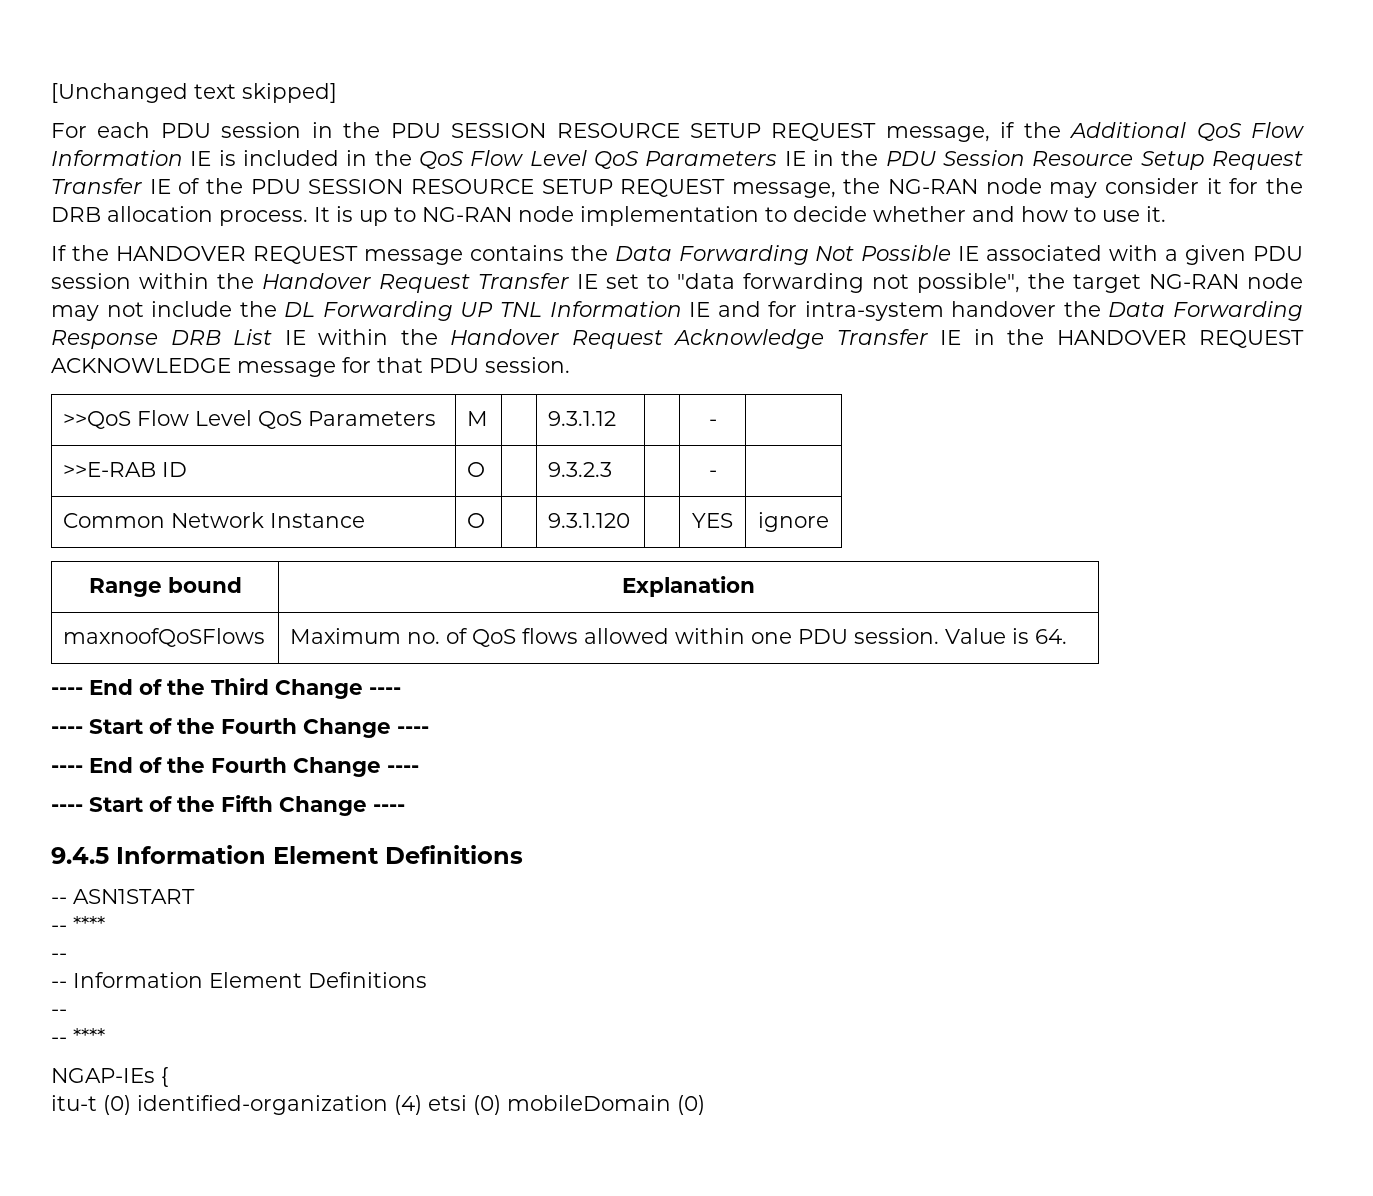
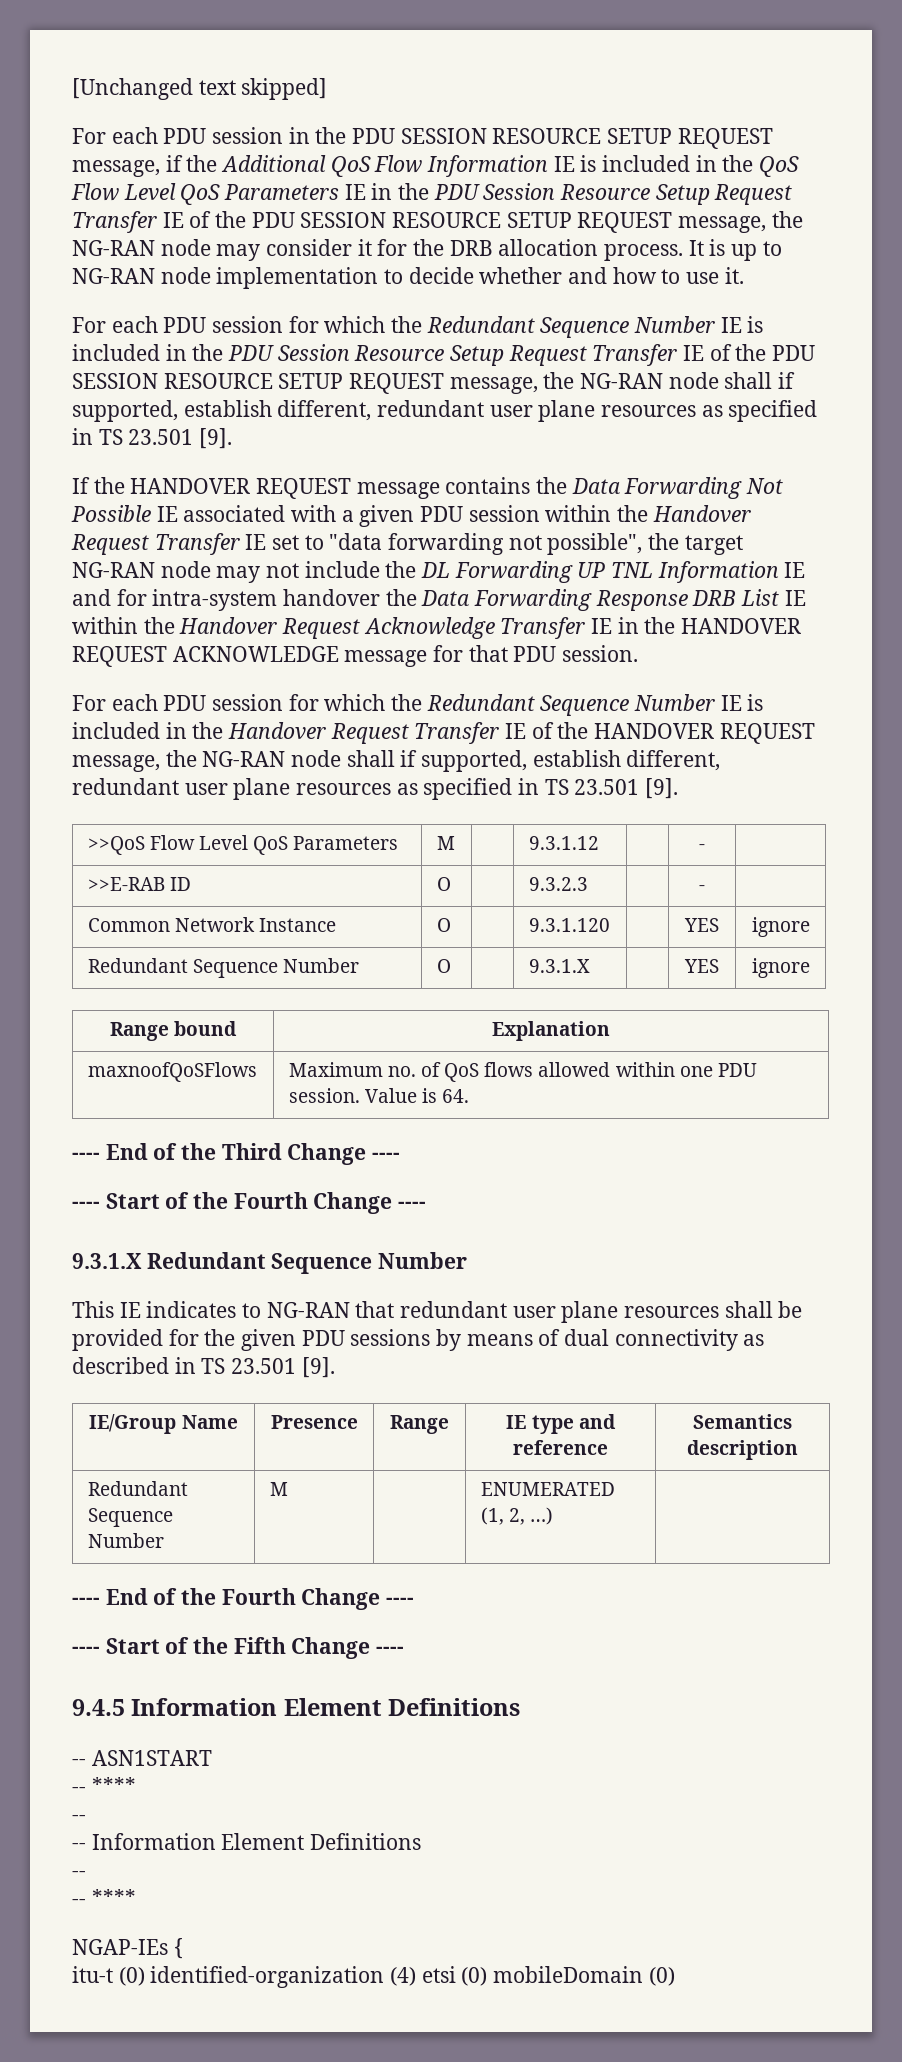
+ For each PDU session for which the Redundant Sequence Number IE is included in the PDU Session Resource Setup Request Transfer IE of the PDU SESSION RESOURCE SETUP REQUEST message, the NG-RAN node shall if supported, establish different, redundant user plane resources as specified in TS 23.501 [9].
+ For each PDU session for which the Redundant Sequence Number IE is included in the Handover Request Transfer IE of the HANDOVER REQUEST message, the NG-RAN node shall if supported, establish different, redundant user plane resources as specified in TS 23.501 [9].
+ Redundant Sequence Number | O | | 9.3.1.X | | YES | ignore
+ 9.3.1.X Redundant Sequence Number
+ This IE indicates to NG-RAN that redundant user plane resources shall be provided for the given PDU sessions by means of dual connectivity as described in TS 23.501 [9].
+ IE/Group Name | Presence | Range | IE type and reference | Semantics description
+ Redundant Sequence Number | M | | ENUMERATED (1, 2, …) |

